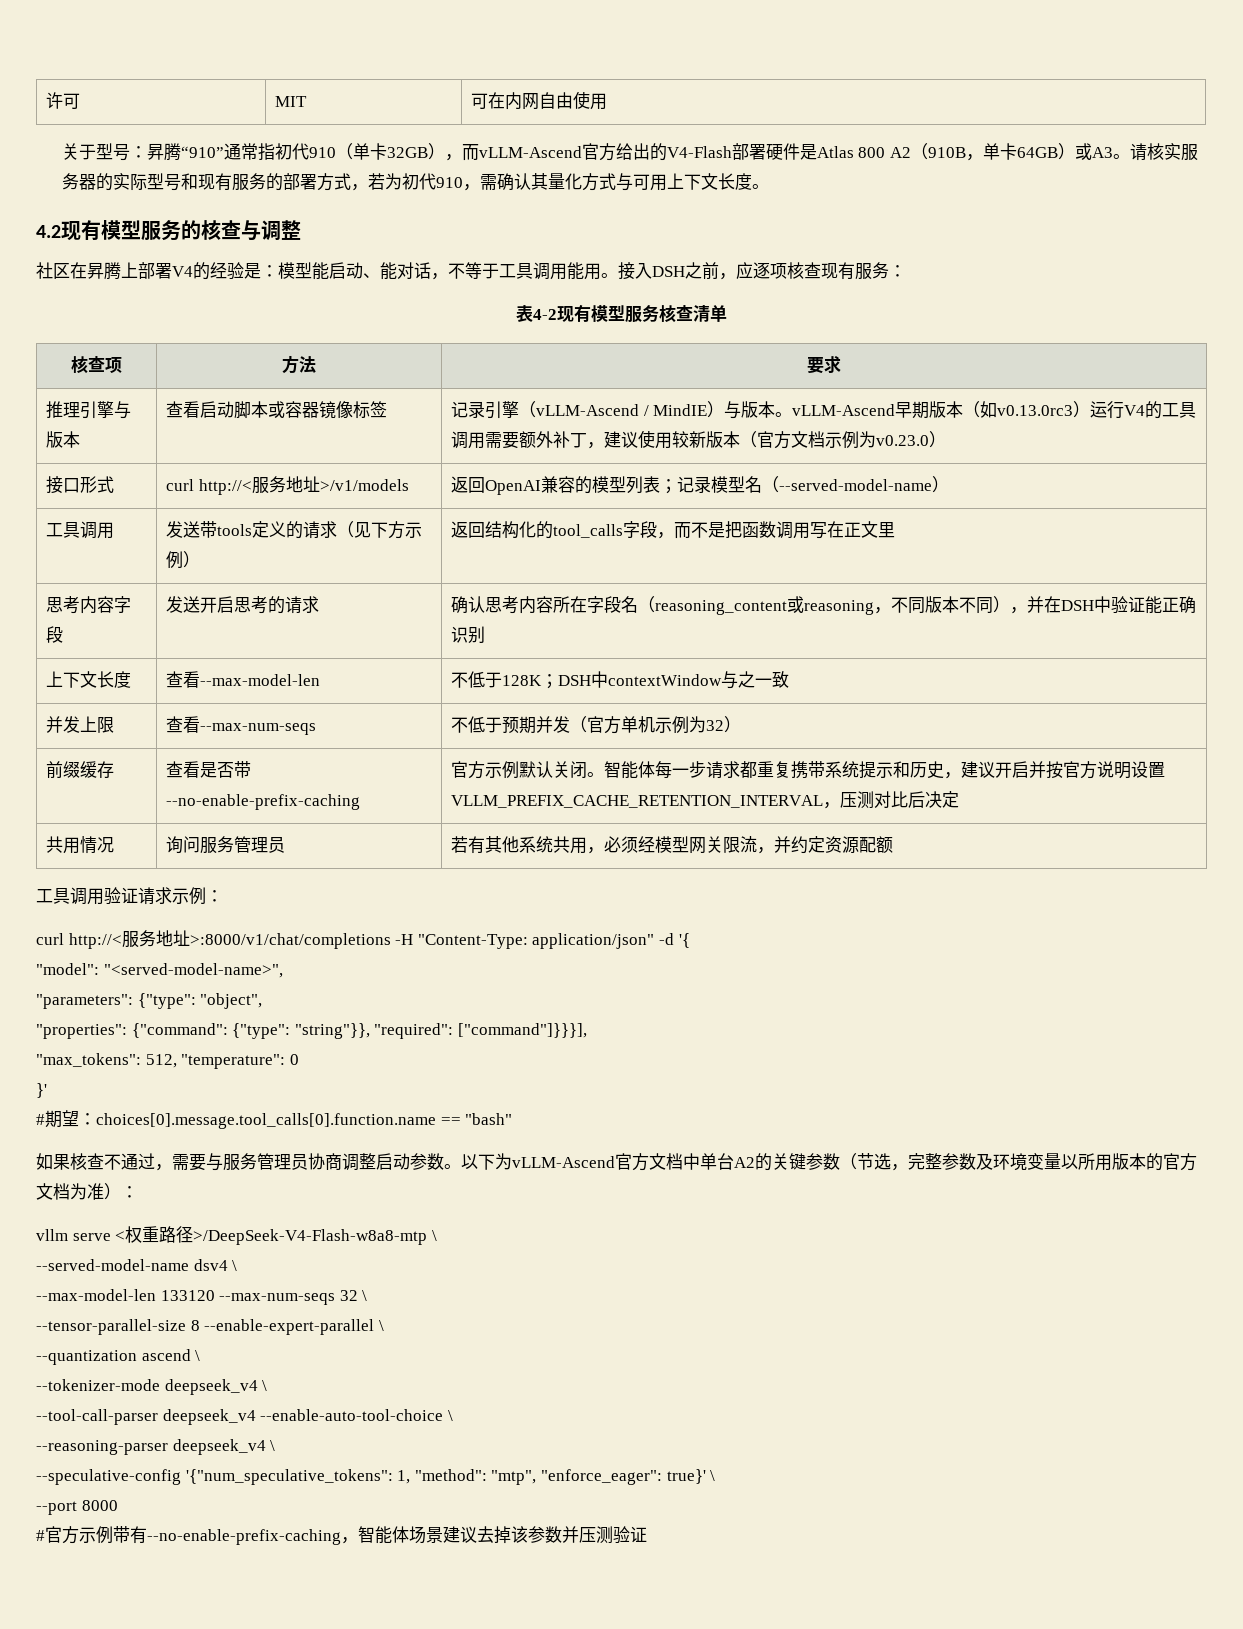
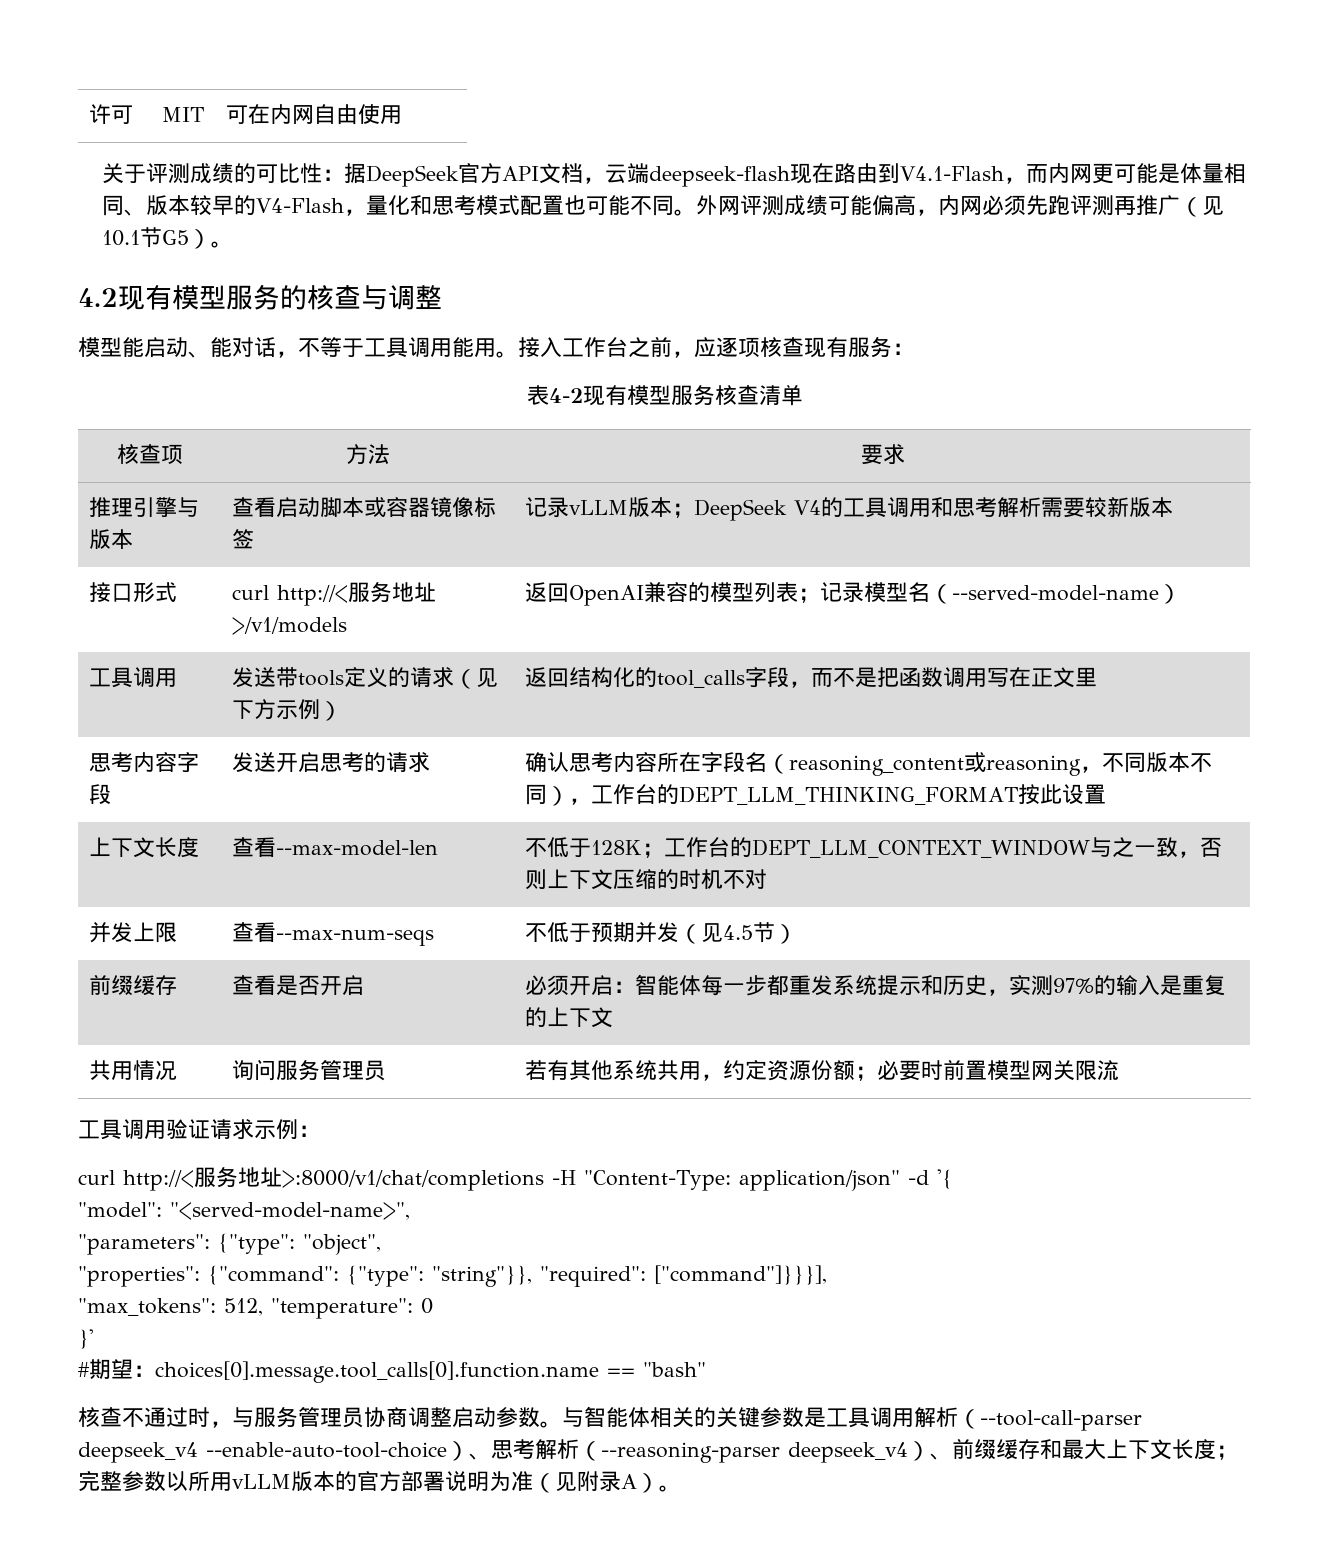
- 关于型号：昇腾“910”通常指初代910（单卡32GB），而vLLM-Ascend官方给出的V4-Flash部署硬件是Atlas 800 A2（910B，单卡64GB）或A3。请核实服务器的实际型号和现有服务的部署方式，若为初代910，需确认其量化方式与可用上下文长度。
+ 关于评测成绩的可比性：据DeepSeek官方API文档，云端deepseek-flash现在路由到V4.1-Flash，而内网更可能是体量相同、版本较早的V4-Flash，量化和思考模式配置也可能不同。外网评测成绩可能偏高，内网必须先跑评测再推广（见10.1节G5）。
- 社区在昇腾上部署V4的经验是：模型能启动、能对话，不等于工具调用能用。
+ 模型能启动、能对话，不等于工具调用能用。
- 接入DSH之前，应逐项核查现有服务：
+ 接入工作台之前，应逐项核查现有服务：
- 记录引擎（vLLM-Ascend / MindIE）与版本。vLLM-Ascend早期版本（如v0.13.0rc3）运行V4的工具调用需要额外补丁，建议使用较新版本（官方文档示例为v0.23.0）
+ 记录vLLM版本；DeepSeek V4的工具调用和思考解析需要较新版本
- 思考内容字段 | 发送开启思考的请求 | 确认思考内容所在字段名（reasoning_content或reasoning，不同版本不同），并在DSH中验证能正确识别
+ 思考内容字段 | 发送开启思考的请求 | 确认思考内容所在字段名（reasoning_content或reasoning，不同版本不同），工作台的DEPT_LLM_THINKING_FORMAT按此设置
- 上下文长度 | 查看--max-model-len | 不低于128K；DSH中contextWindow与之一致
+ 上下文长度 | 查看--max-model-len | 不低于128K；工作台的DEPT_LLM_CONTEXT_WINDOW与之一致，否则上下文压缩的时机不对
- 并发上限 | 查看--max-num-seqs | 不低于预期并发（官方单机示例为32）
+ 并发上限 | 查看--max-num-seqs | 不低于预期并发（见4.5节）
- 前缀缓存 | 查看是否带--no-enable-prefix-caching | 官方示例默认关闭。智能体每一步请求都重复携带系统提示和历史，建议开启并按官方说明设置VLLM_PREFIX_CACHE_RETENTION_INTERVAL，压测对比后决定
+ 前缀缓存 | 查看是否开启 | 必须开启：智能体每一步都重发系统提示和历史，实测97%的输入是重复的上下文
- 共用情况 | 询问服务管理员 | 若有其他系统共用，必须经模型网关限流，并约定资源配额
+ 共用情况 | 询问服务管理员 | 若有其他系统共用，约定资源份额；必要时前置模型网关限流
- 如果核查不通过，需要与服务管理员协商调整启动参数。
+ 核查不通过时，与服务管理员协商调整启动参数。
- 以下为vLLM-Ascend官方文档中单台A2的关键参数（节选，完整参数及环境变量以所用版本的官方文档为准）：
- vllm serve <权重路径>/DeepSeek-V4-Flash-w8a8-mtp \
- --served-model-name dsv4 \
- --max-model-len 133120 --max-num-seqs 32 \
- --tensor-parallel-size 8 --enable-expert-parallel \
- --quantization ascend \
- --tokenizer-mode deepseek_v4 \
- --tool-call-parser deepseek_v4 --enable-auto-tool-choice \
- --reasoning-parser deepseek_v4 \
- --speculative-config '{"num_speculative_tokens": 1, "method": "mtp", "enforce_eager": true}' \
- --port 8000
- #官方示例带有--no-enable-prefix-caching，智能体场景建议去掉该参数并压测验证
+ 与智能体相关的关键参数是工具调用解析（--tool-call-parser deepseek_v4 --enable-auto-tool-choice）、思考解析（--reasoning-parser deepseek_v4）、前缀缓存和最大上下文长度；完整参数以所用vLLM版本的官方部署说明为准（见附录A）。

